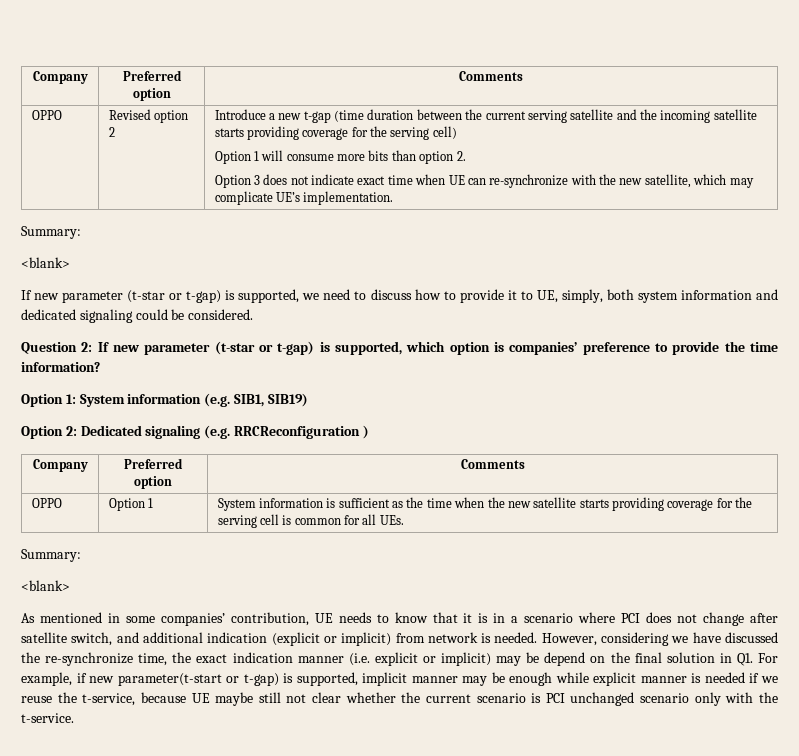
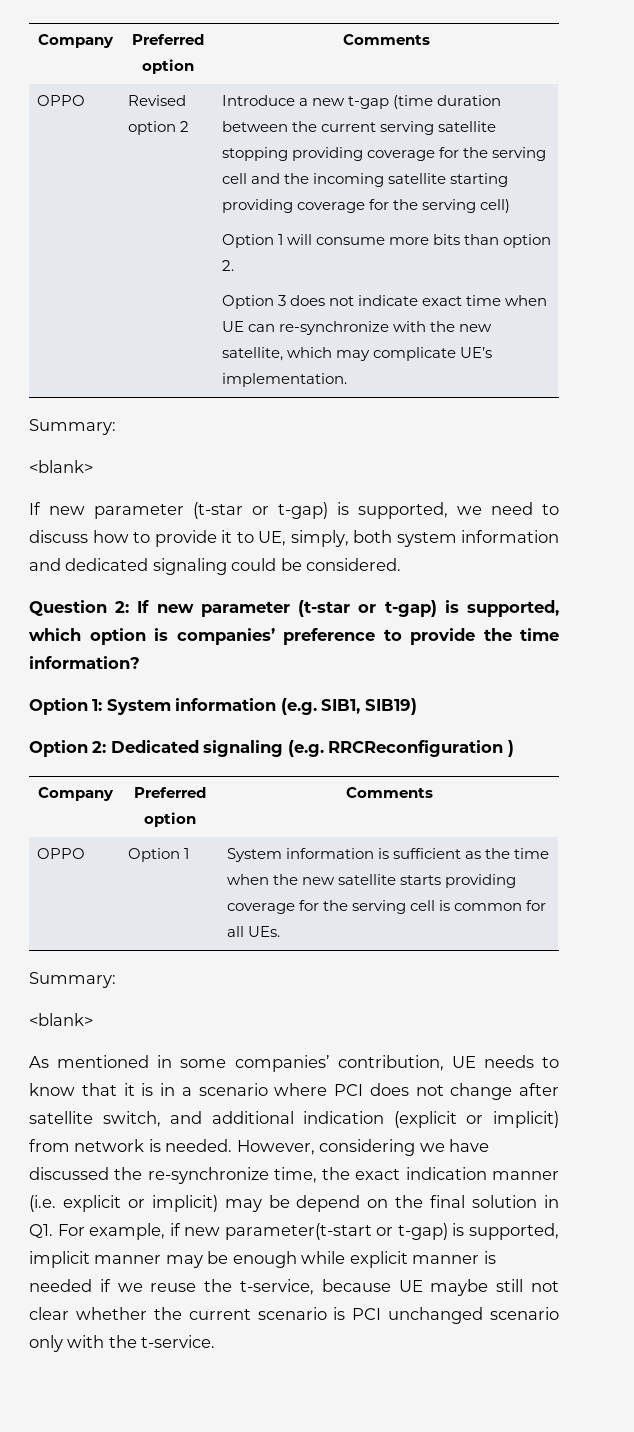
- Introduce a new t-gap (time duration between the current serving satellite and the incoming satellite starts providing coverage for the serving cell)
+ Introduce a new t-gap (time duration between the current serving satellite stopping providing coverage for the serving cell and the incoming satellite starting providing coverage for the serving cell)

